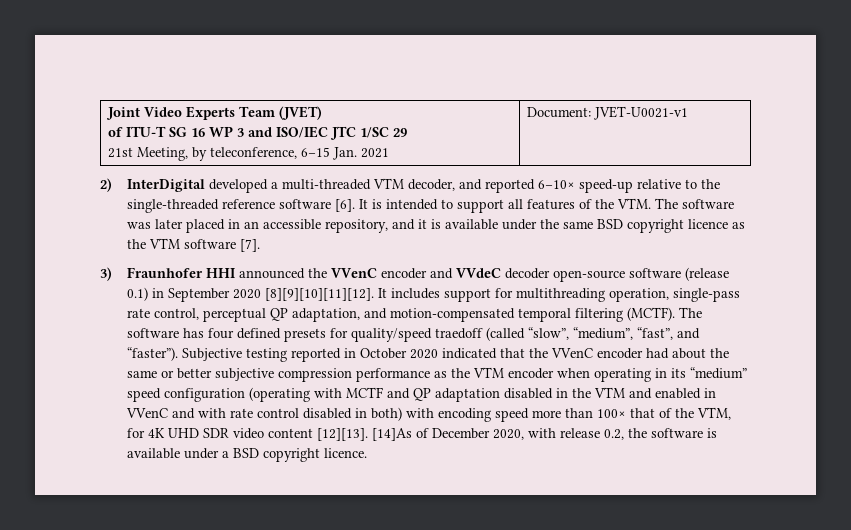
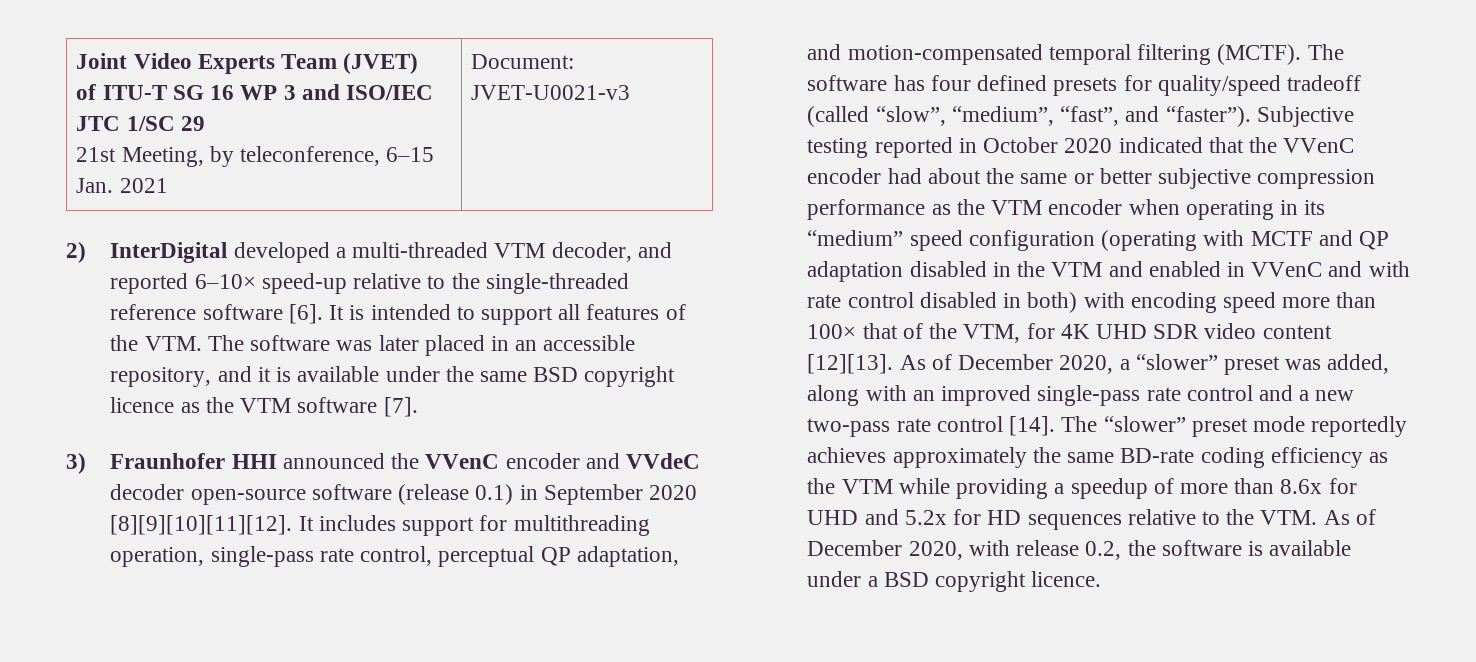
  Joint Video Experts Team (JVET)
  of ITU-T SG 16 WP 3 and ISO/IEC JTC 1/SC 29
- 21st Meeting, by teleconference, 6–15 Jan. 2021 | Document: JVET-U0021-v1
+ 21st Meeting, by teleconference, 6–15 Jan. 2021 | Document: JVET-U0021-v3
- The software has four defined presets for quality/speed traedoff (called “slow”, “medium”, “fast”, and “faster”).
+ The software has four defined presets for quality/speed tradeoff (called “slow”, “medium”, “fast”, and “faster”).
- [14]As of December 2020, with release 0.2, the software is available under a BSD copyright licence.
+ As of December 2020, a “slower” preset was added, along with an improved single-pass rate control and a new two-pass rate control [14]. The “slower” preset mode reportedly achieves approximately the same BD-rate coding efficiency as the VTM while providing a speedup of more than 8.6x for UHD and 5.2x for HD sequences relative to the VTM. As of December 2020, with release 0.2, the software is available under a BSD copyright licence.

